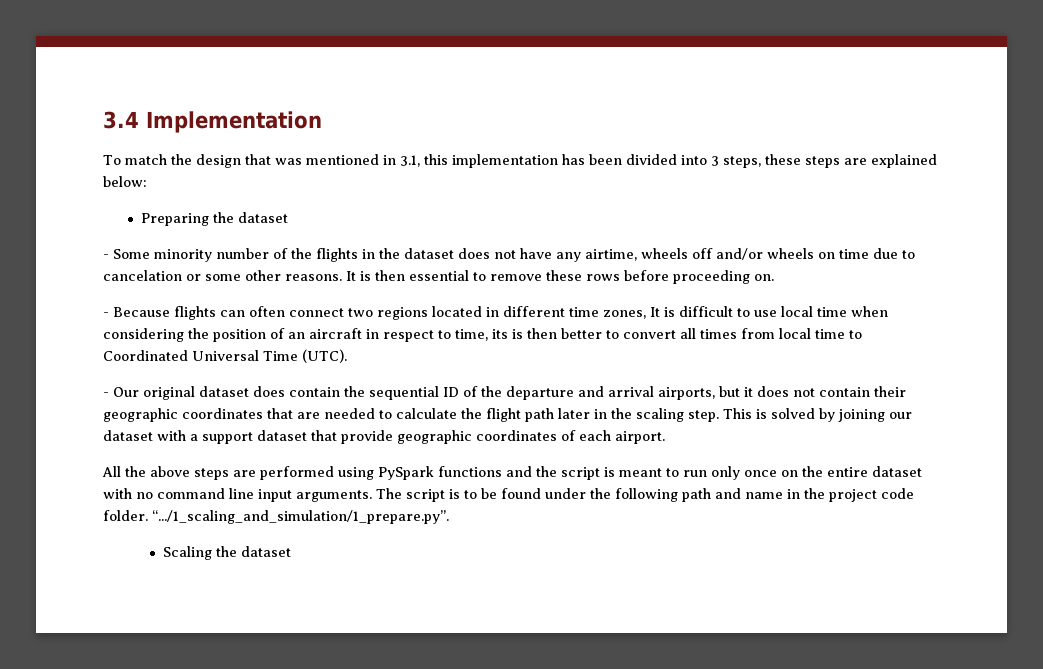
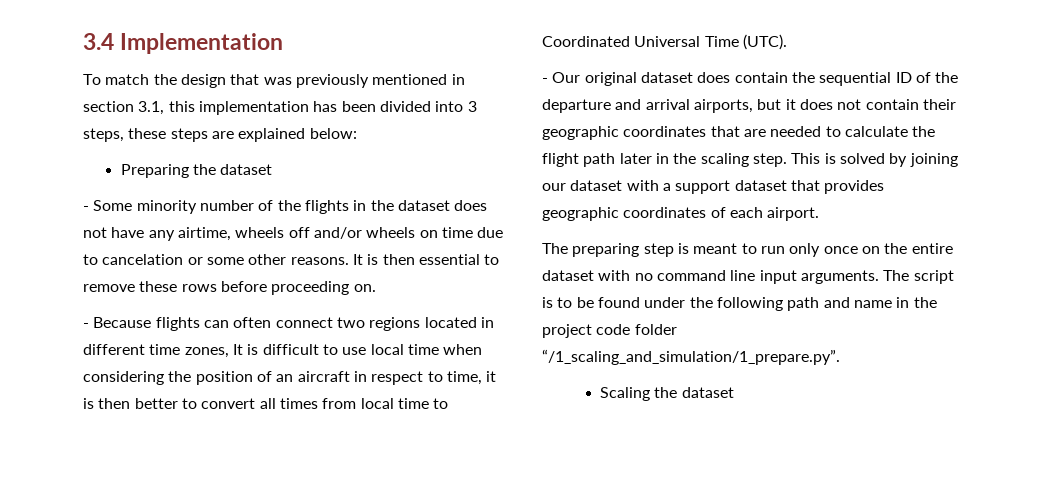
- To match the design that was mentioned in 3.1, this implementation has been divided into 3 steps, these steps are explained below:
+ To match the design that was previously mentioned in section 3.1, this implementation has been divided into 3 steps, these steps are explained below:
- - Because flights can often connect two regions located in different time zones, It is difficult to use local time when considering the position of an aircraft in respect to time, its is then better to convert all times from local time to Coordinated Universal Time (UTC).
+ - Because flights can often connect two regions located in different time zones, It is difficult to use local time when considering the position of an aircraft in respect to time, it is then better to convert all times from local time to Coordinated Universal Time (UTC).
- This is solved by joining our dataset with a support dataset that provide geographic coordinates of each airport.
+ This is solved by joining our dataset with a support dataset that provides geographic coordinates of each airport.
- All the above steps are performed using PySpark functions and the script is meant to run only once on the entire dataset with no command line input arguments.
+ The preparing step is meant to run only once on the entire dataset with no command line input arguments.
- The script is to be found under the following path and name in the project code folder. “.../1_scaling_and_simulation/1_prepare.py”.
+ The script is to be found under the following path and name in the project code folder “/1_scaling_and_simulation/1_prepare.py”.

